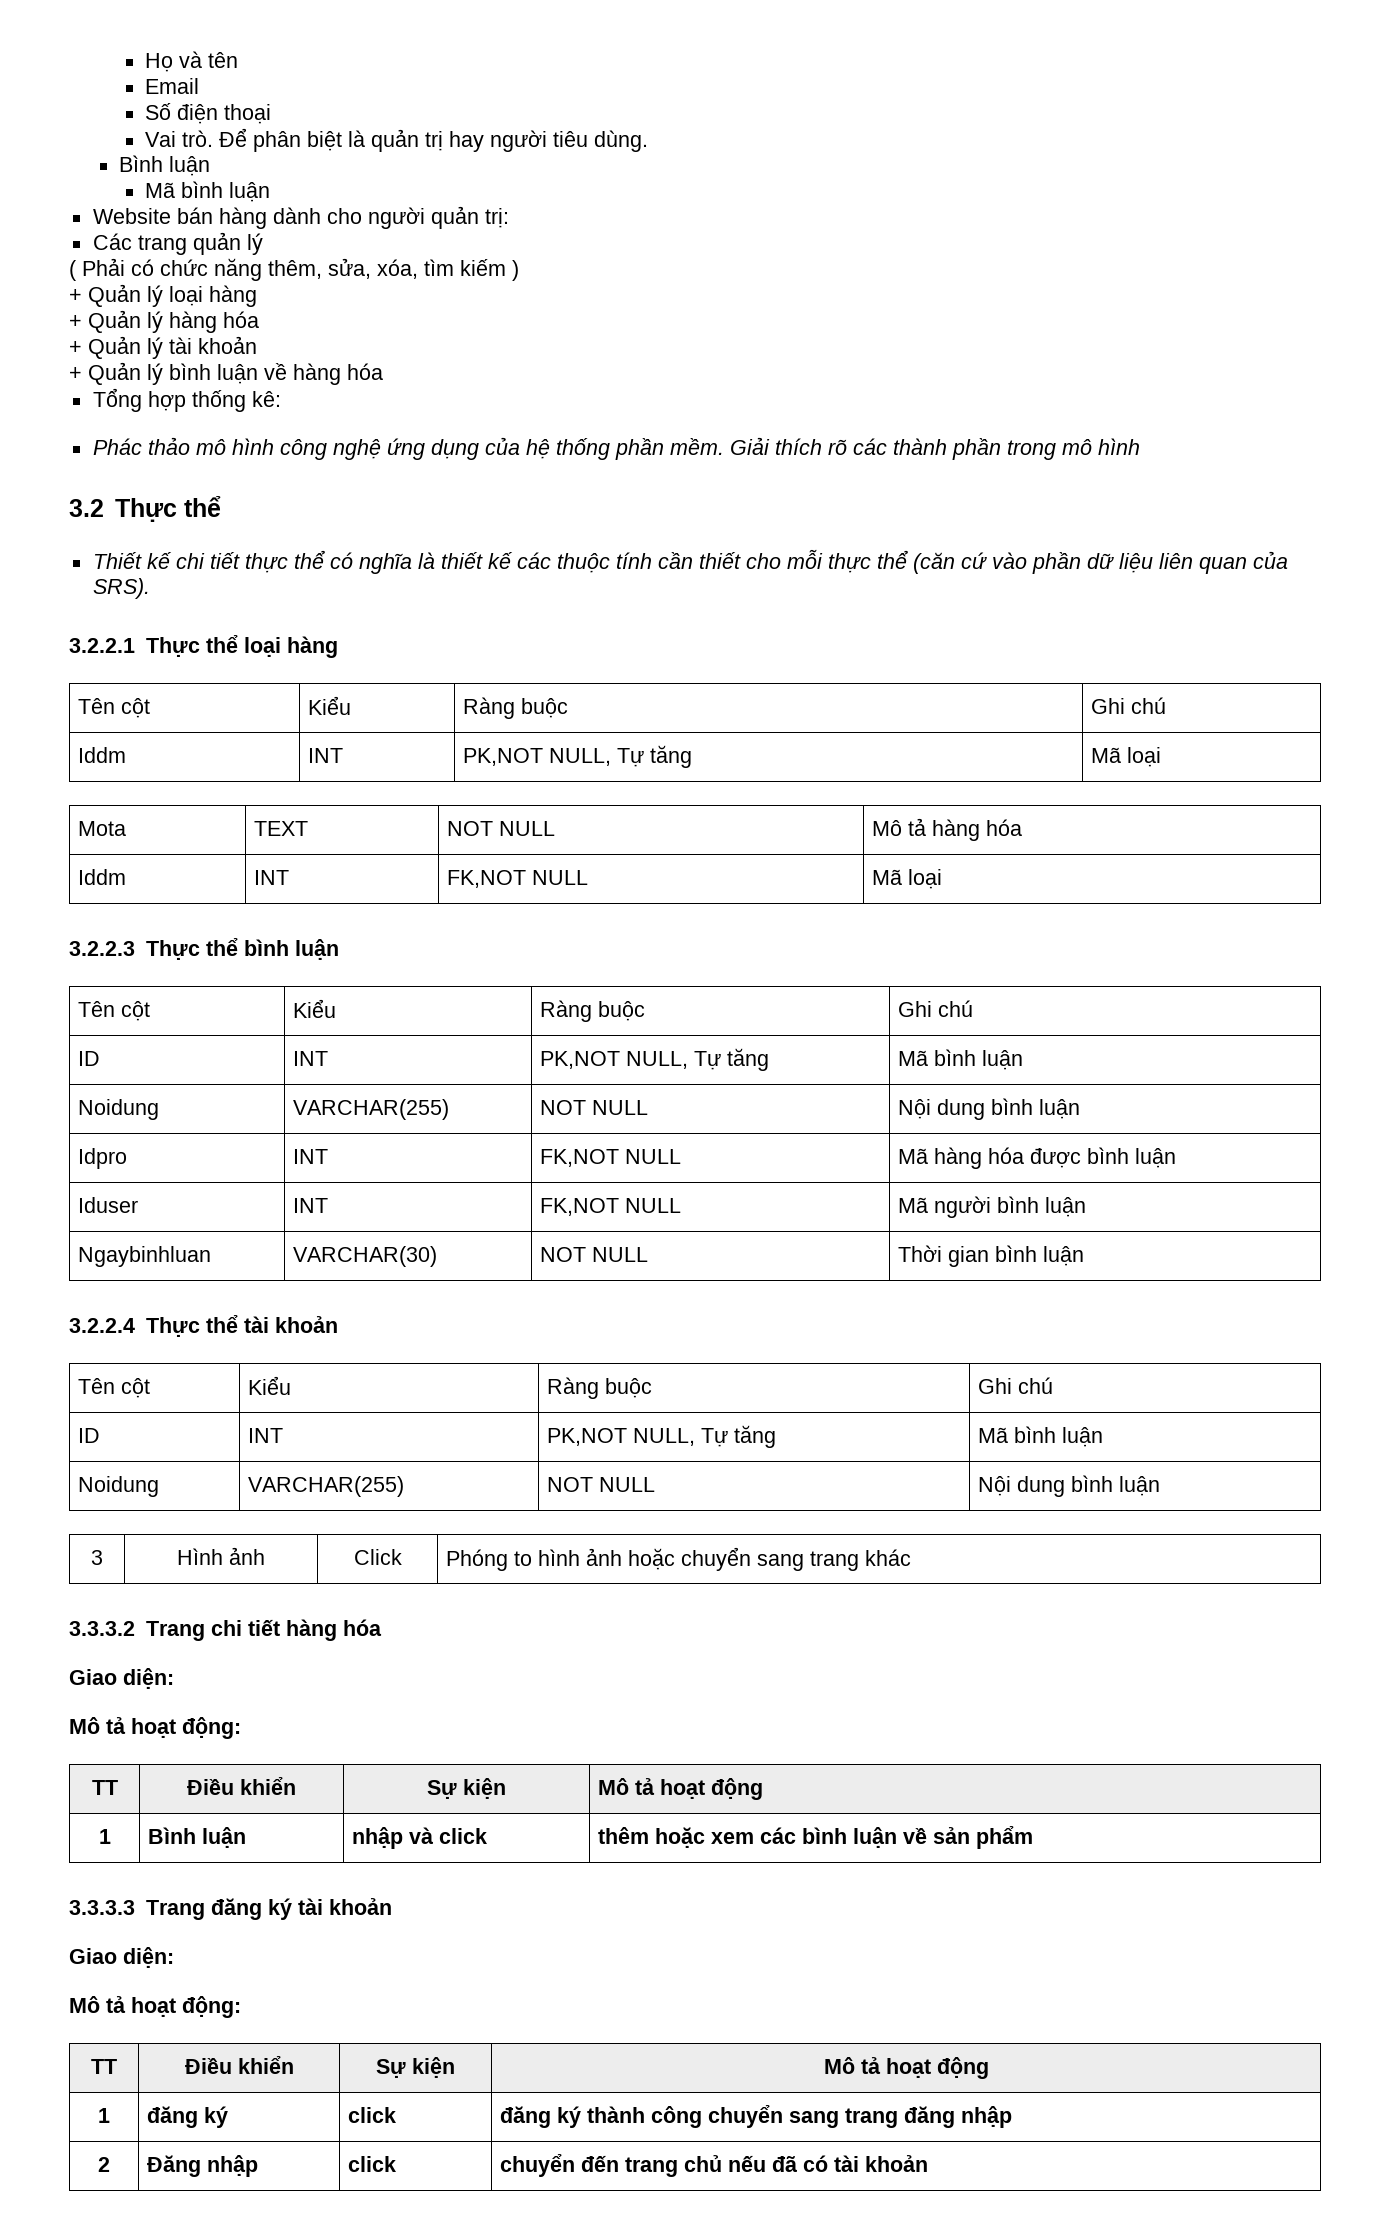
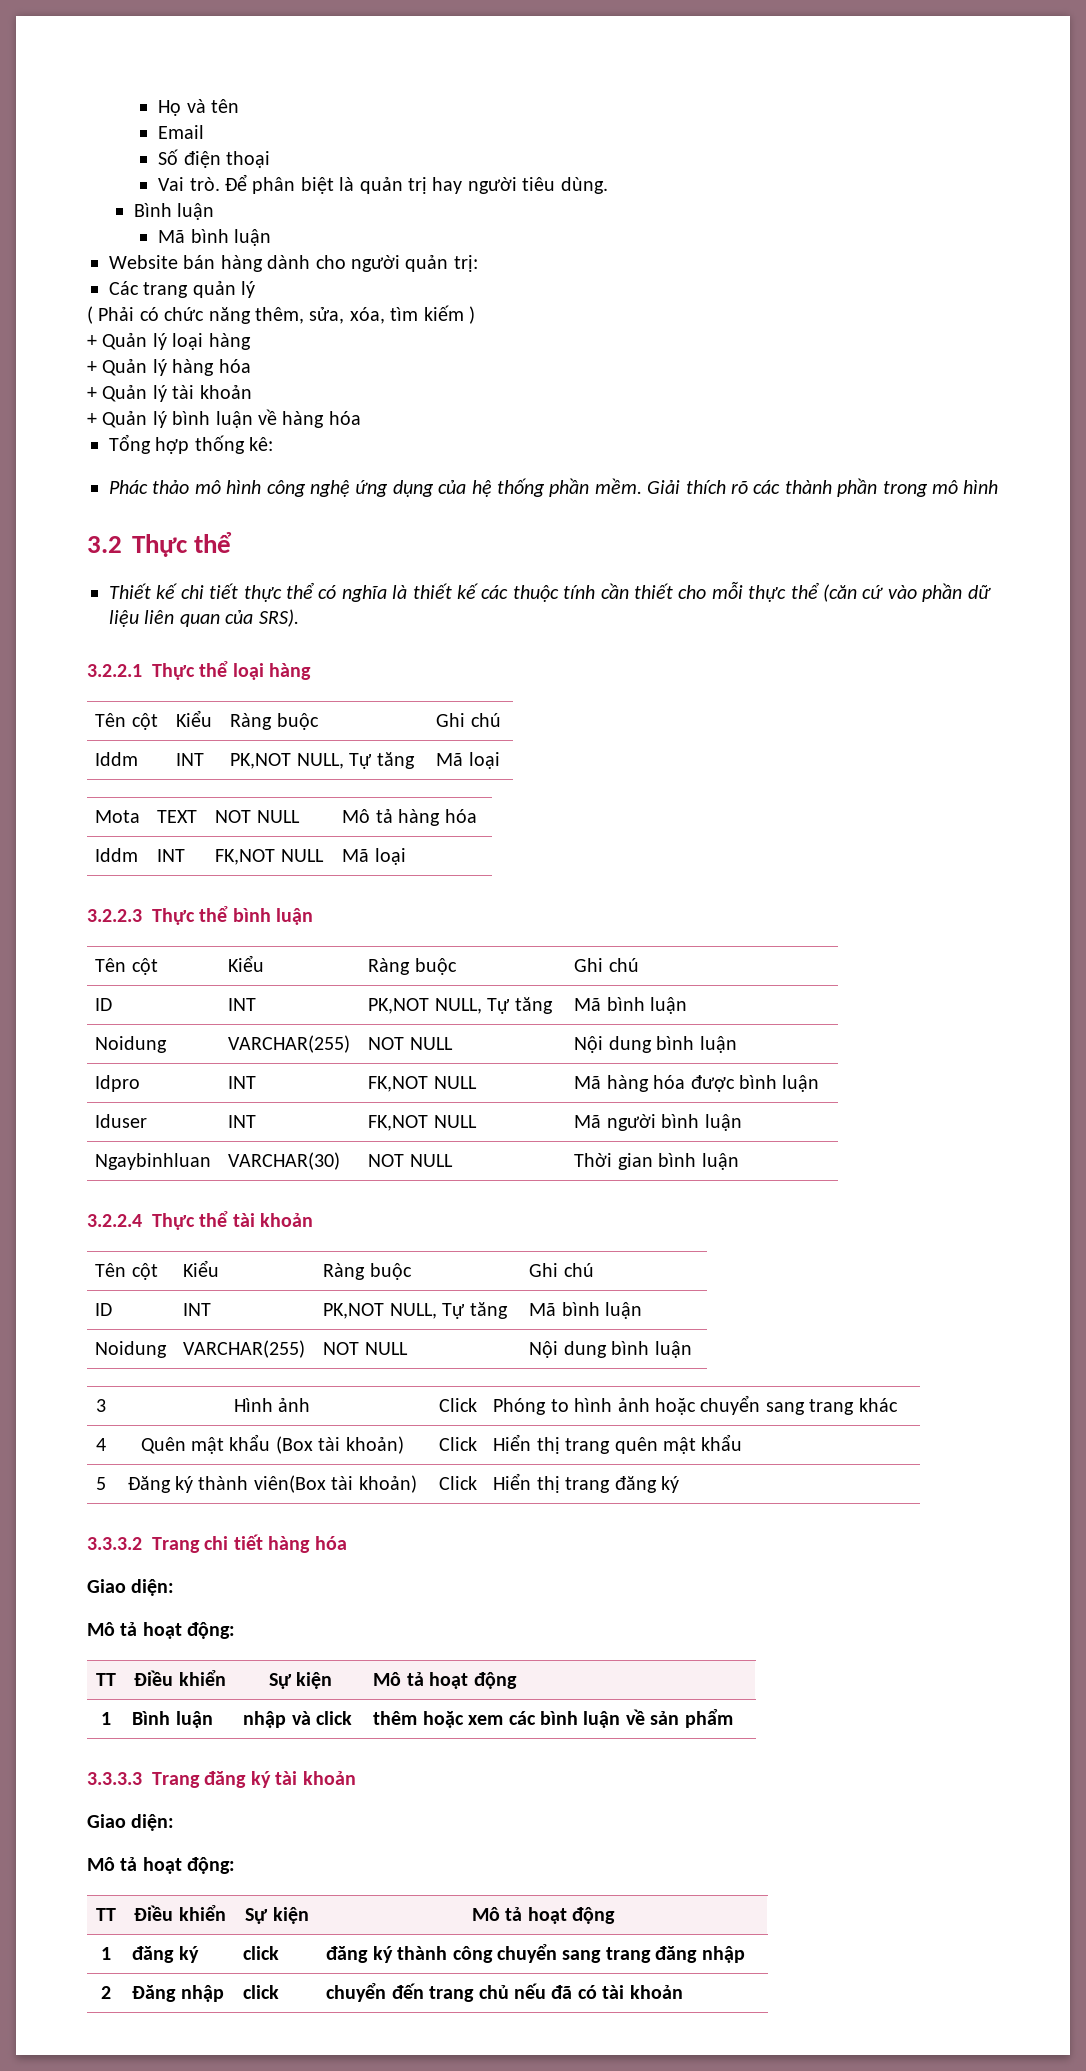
+ 4 | Quên mật khẩu (Box tài khoản) | Click | Hiển thị trang quên mật khẩu
+ 5 | Đăng ký thành viên(Box tài khoản) | Click | Hiển thị trang đăng ký

